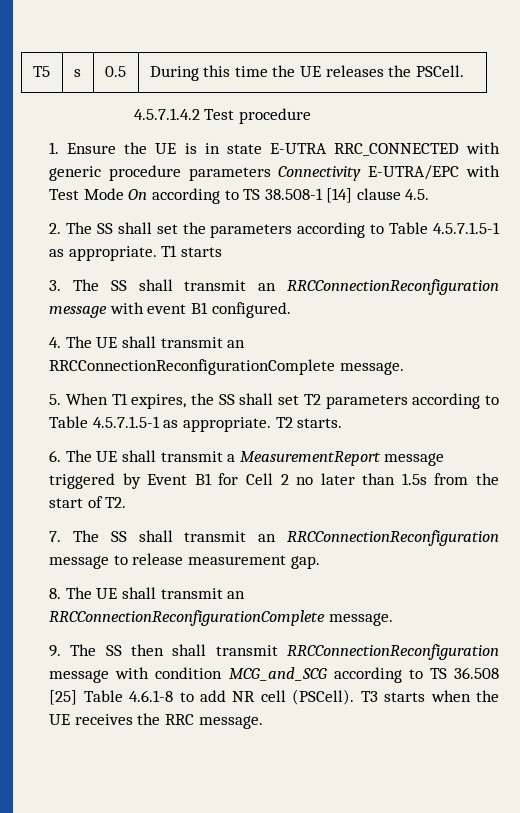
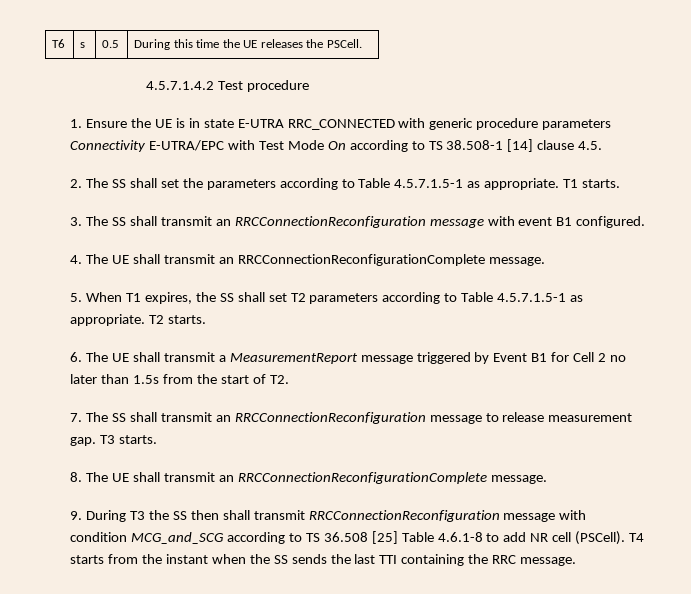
- T5 | s | 0.5 | During this time the UE releases the PSCell.
+ T6 | s | 0.5 | During this time the UE releases the PSCell.
- T1 starts
+ T1 starts.
+ T3 starts.
- 9. The SS then shall transmit RRCConnectionReconfiguration message with condition MCG_and_SCG according to TS 36.508 [25] Table 4.6.1-8 to add NR cell (PSCell).
+ 9. During T3 the SS then shall transmit RRCConnectionReconfiguration message with condition MCG_and_SCG according to TS 36.508 [25] Table 4.6.1-8 to add NR cell (PSCell).
- T3 starts when the UE receives the RRC message.
+ T4 starts from the instant when the SS sends the last TTI containing the RRC message.

